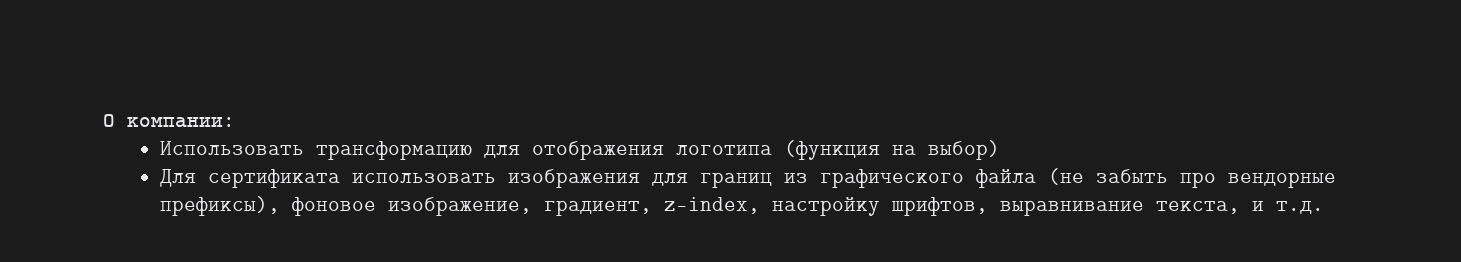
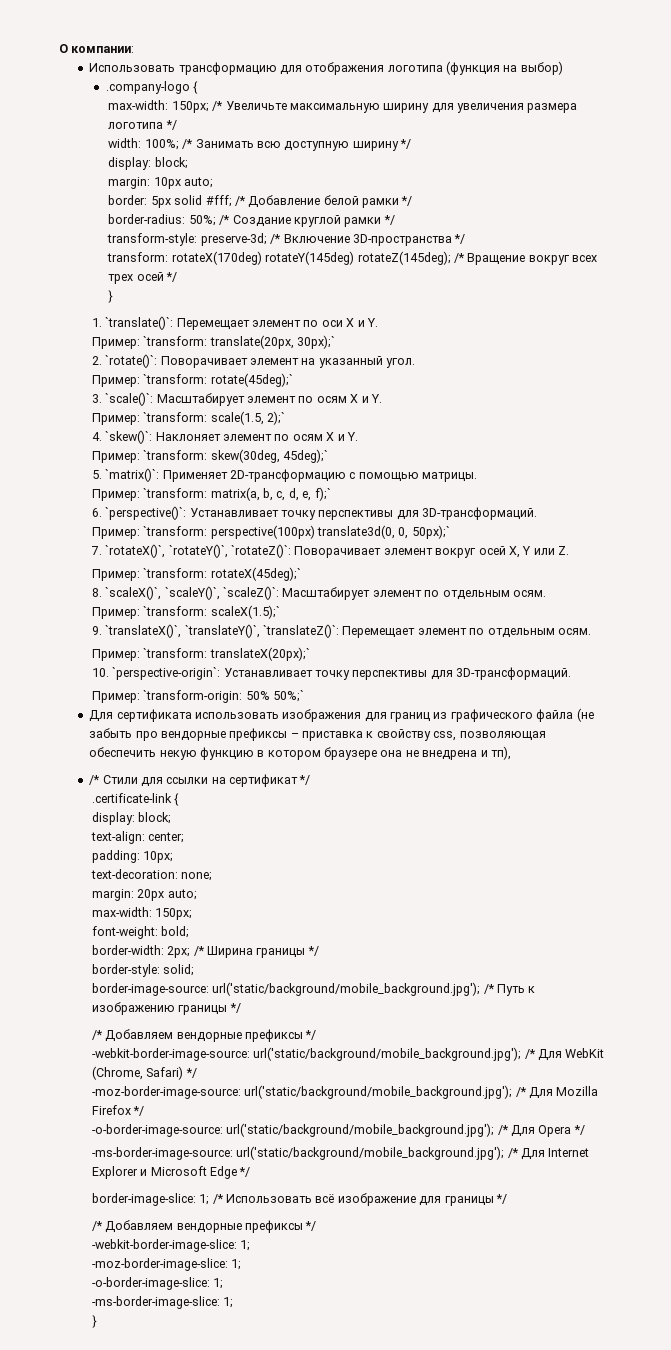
+ .company-logo {
+ max-width: 150px; /* Увеличьте максимальную ширину для увеличения размера логотипа */
+ width: 100%; /* Занимать всю доступную ширину */
+ display: block;
+ margin: 10px auto;
+ border: 5px solid #fff; /* Добавление белой рамки */
+ border-radius: 50%; /* Создание круглой рамки */
+ transform-style: preserve-3d; /* Включение 3D-пространства */
+ transform: rotateX(170deg) rotateY(145deg) rotateZ(145deg); /* Вращение вокруг всех трех осей */
+ }
+ 1. `translate()`: Перемещает элемент по оси X и Y.
+ Пример: `transform: translate(20px, 30px);`
+ 2. `rotate()`: Поворачивает элемент на указанный угол.
+ Пример: `transform: rotate(45deg);`
+ 3. `scale()`: Масштабирует элемент по осям X и Y.
+ Пример: `transform: scale(1.5, 2);`
+ 4. `skew()`: Наклоняет элемент по осям X и Y.
+ Пример: `transform: skew(30deg, 45deg);`
+ 5. `matrix()`: Применяет 2D-трансформацию с помощью матрицы.
+ Пример: `transform: matrix(a, b, c, d, e, f);`
+ 6. `perspective()`: Устанавливает точку перспективы для 3D-трансформаций.
+ Пример: `transform: perspective(100px) translate3d(0, 0, 50px);`
+ 7. `rotateX()`, `rotateY()`, `rotateZ()`: Поворачивает элемент вокруг осей X, Y или Z.
+ Пример: `transform: rotateX(45deg);`
+ 8. `scaleX()`, `scaleY()`, `scaleZ()`: Масштабирует элемент по отдельным осям.
+ Пример: `transform: scaleX(1.5);`
+ 9. `translateX()`, `translateY()`, `translateZ()`: Перемещает элемент по отдельным осям.
+ Пример: `transform: translateX(20px);`
+ 10. `perspective-origin`: Устанавливает точку перспективы для 3D-трансформаций.
+ Пример: `transform-origin: 50% 50%;`
- Для сертификата использовать изображения для границ из графического файла (не забыть про вендорные префиксы), фоновое изображение, градиент, z-index, настройку шрифтов, выравнивание текста, и т.д.
+ Для сертификата использовать изображения для границ из графического файла (не забыть про вендорные префиксы – приставка к свойству css, позволяющая обеспечить некую функцию в котором браузере она не внедрена и тп),
+ /* Стили для ссылки на сертификат */
+ .certificate-link {
+ display: block;
+ text-align: center;
+ padding: 10px;
+ text-decoration: none;
+ margin: 20px auto;
+ max-width: 150px;
+ font-weight: bold;
+ border-width: 2px; /* Ширина границы */
+ border-style: solid;
+ border-image-source: url('static/background/mobile_background.jpg'); /* Путь к изображению границы */
+ /* Добавляем вендорные префиксы */
+ -webkit-border-image-source: url('static/background/mobile_background.jpg'); /* Для WebKit (Chrome, Safari) */
+ -moz-border-image-source: url('static/background/mobile_background.jpg'); /* Для Mozilla Firefox */
+ -o-border-image-source: url('static/background/mobile_background.jpg'); /* Для Opera */
+ -ms-border-image-source: url('static/background/mobile_background.jpg'); /* Для Internet Explorer и Microsoft Edge */
+ border-image-slice: 1; /* Использовать всё изображение для границы */
+ /* Добавляем вендорные префиксы */
+ -webkit-border-image-slice: 1;
+ -moz-border-image-slice: 1;
+ -o-border-image-slice: 1;
+ -ms-border-image-slice: 1;
+ }

